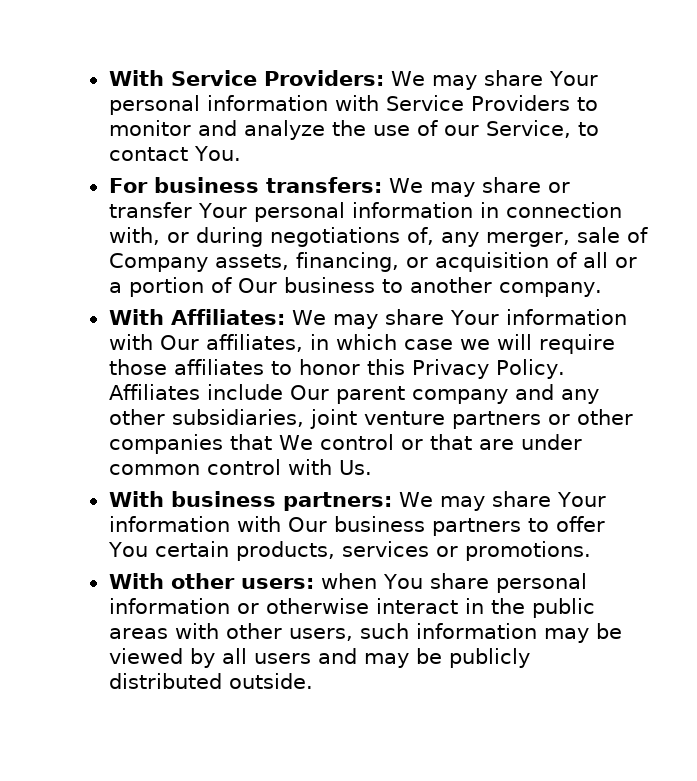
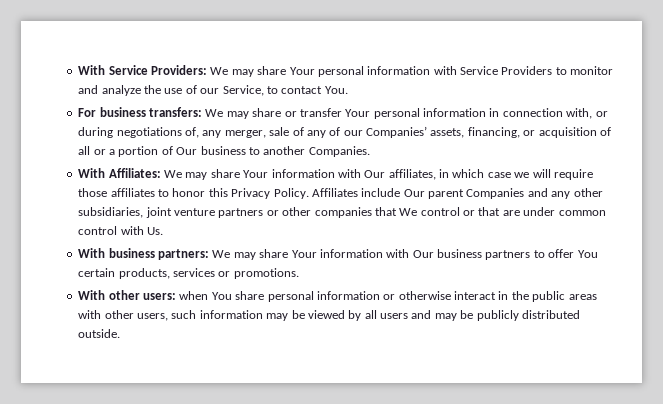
- For business transfers: We may share or transfer Your personal information in connection with, or during negotiations of, any merger, sale of Company assets, financing, or acquisition of all or a portion of Our business to another company.
+ For business transfers: We may share or transfer Your personal information in connection with, or during negotiations of, any merger, sale of any of our Companies’ assets, financing, or acquisition of all or a portion of Our business to another Companies.
- Affiliates include Our parent company and any other subsidiaries, joint venture partners or other companies that We control or that are under common control with Us.
+ Affiliates include Our parent Companies and any other subsidiaries, joint venture partners or other companies that We control or that are under common control with Us.

